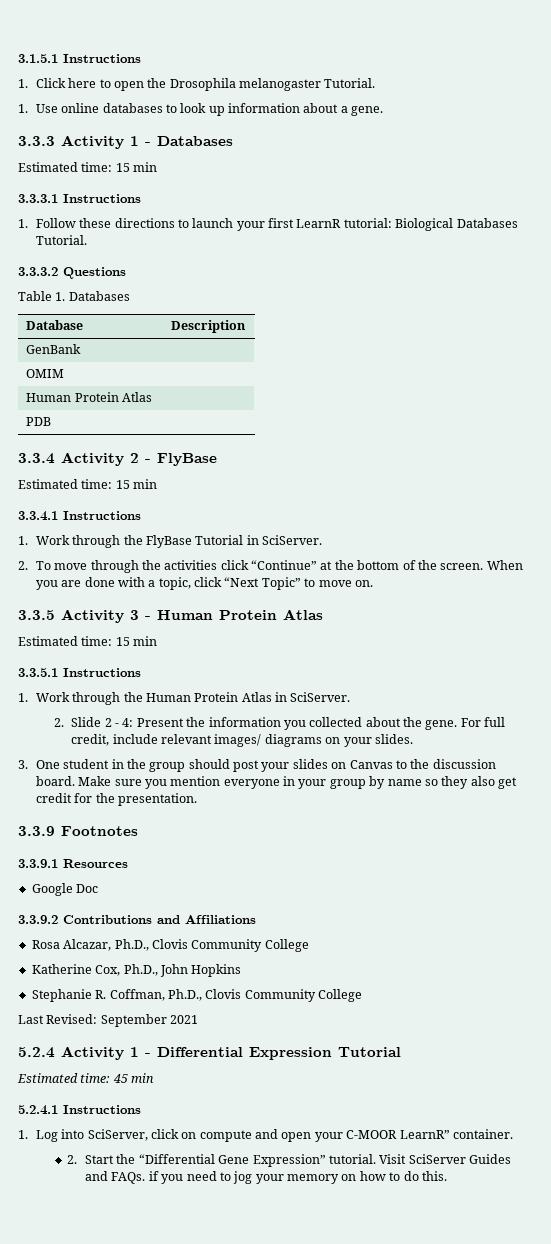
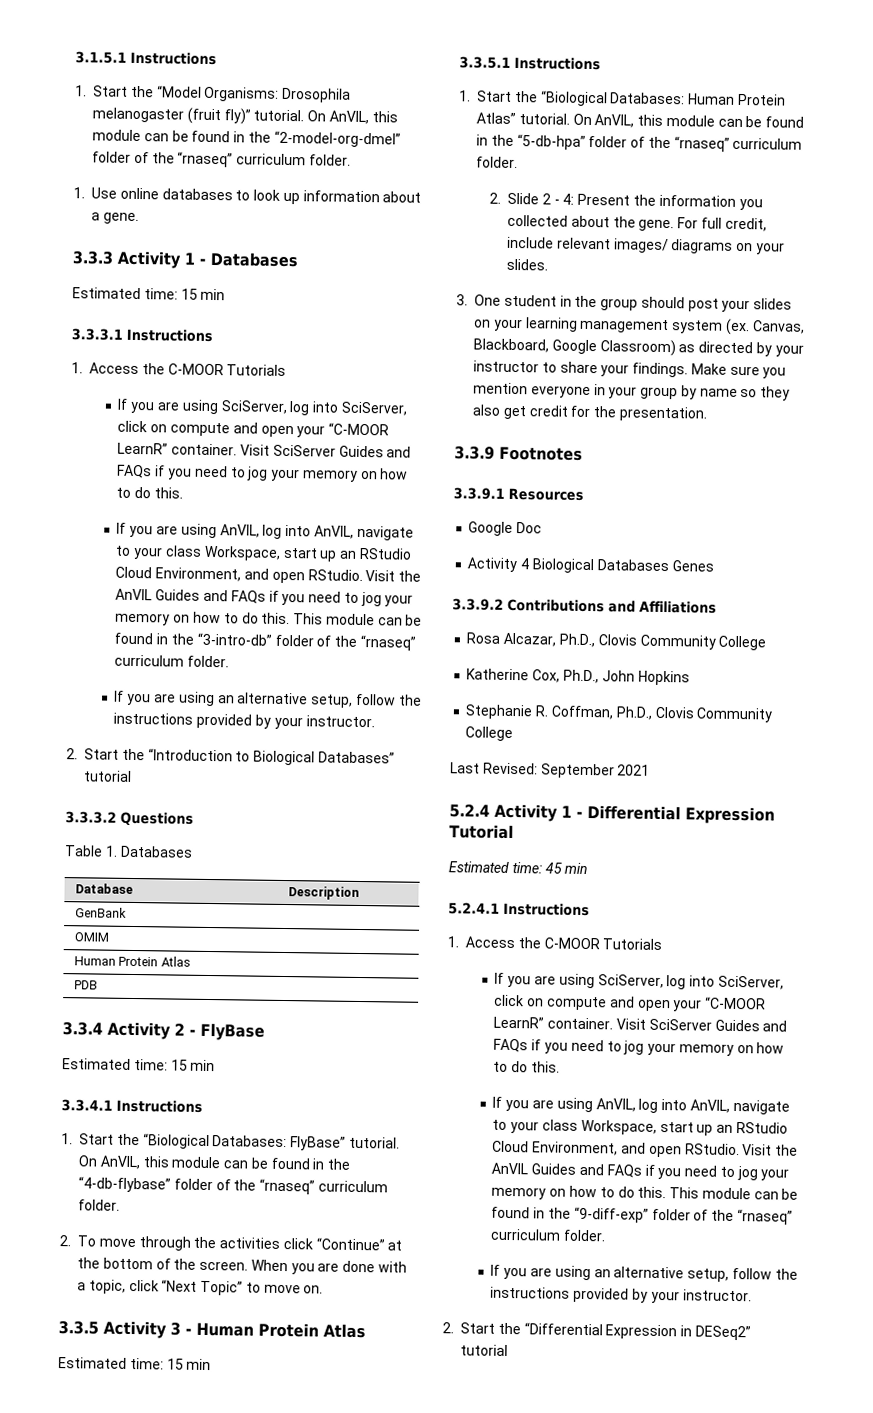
- 1. Click here to open the Drosophila melanogaster Tutorial.
+ 1. Start the “Model Organisms: Drosophila melanogaster (fruit fly)” tutorial. On AnVIL, this module can be found in the “2-model-org-dmel” folder of the “rnaseq” curriculum folder.
  3.3.3.1 Instructions
- 1. Follow these directions to launch your first LearnR tutorial: Biological Databases Tutorial.
+ 1. Access the C-MOOR Tutorials
+ If you are using SciServer, log into SciServer, click on compute and open your “C-MOOR LearnR” container. Visit SciServer Guides and FAQs if you need to jog your memory on how to do this.
+ If you are using AnVIL, log into AnVIL, navigate to your class Workspace, start up an RStudio Cloud Environment, and open RStudio. Visit the AnVIL Guides and FAQs if you need to jog your memory on how to do this. This module can be found in the “3-intro-db” folder of the “rnaseq” curriculum folder.
+ If you are using an alternative setup, follow the instructions provided by your instructor.
+ 2. Start the “Introduction to Biological Databases” tutorial
- 1. Work through the FlyBase Tutorial in SciServer.
+ 1. Start the “Biological Databases: FlyBase” tutorial. On AnVIL, this module can be found in the “4-db-flybase” folder of the “rnaseq” curriculum folder.
- 1. Work through the Human Protein Atlas in SciServer.
+ 1. Start the “Biological Databases: Human Protein Atlas” tutorial. On AnVIL, this module can be found in the “5-db-hpa” folder of the “rnaseq” curriculum folder.
- 3. One student in the group should post your slides on Canvas to the discussion board.
+ 3. One student in the group should post your slides on your learning management system (ex. Canvas, Blackboard, Google Classroom) as directed by your instructor to share your findings.
+ Activity 4 Biological Databases Genes
  5.2.4.1 Instructions
- 1. Log into SciServer, click on compute and open your C-MOOR LearnR” container.
- 2. Start the “Differential Gene Expression” tutorial. Visit SciServer Guides and FAQs. if you need to jog your memory on how to do this.
+ 1. Access the C-MOOR Tutorials
+ If you are using SciServer, log into SciServer, click on compute and open your “C-MOOR LearnR” container. Visit SciServer Guides and FAQs if you need to jog your memory on how to do this.
+ If you are using AnVIL, log into AnVIL, navigate to your class Workspace, start up an RStudio Cloud Environment, and open RStudio. Visit the AnVIL Guides and FAQs if you need to jog your memory on how to do this. This module can be found in the “9-diff-exp” folder of the “rnaseq” curriculum folder.
+ If you are using an alternative setup, follow the instructions provided by your instructor.
+ 2. Start the “Differential Expression in DESeq2” tutorial

